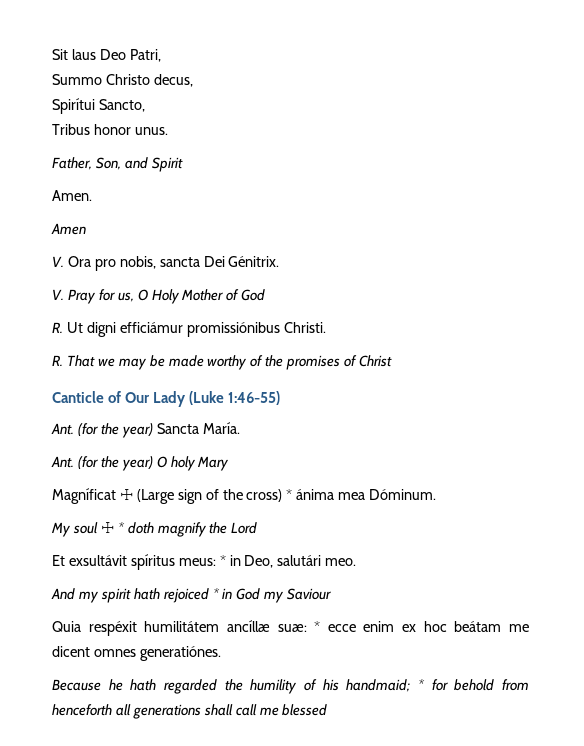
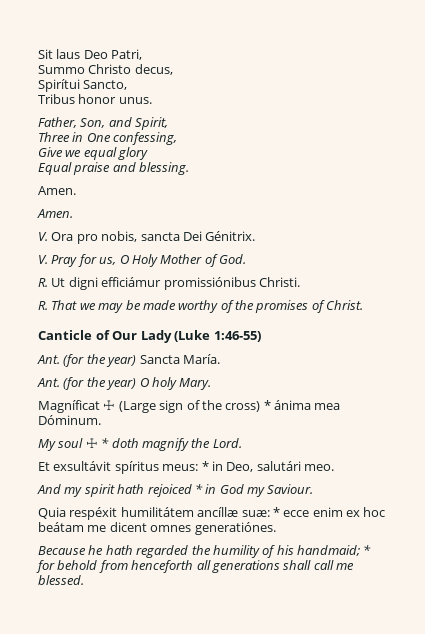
- Father, Son, and Spirit
+ Father, Son, and Spirit,
+ Three in One confessing,
+ Give we equal glory
+ Equal praise and blessing.
  Amen.
- Amen
+ Amen.
- V. Pray for us, O Holy Mother of God
+ V. Pray for us, O Holy Mother of God.
- R. That we may be made worthy of the promises of Christ
+ R. That we may be made worthy of the promises of Christ.
- Ant. (for the year) O holy Mary
+ Ant. (for the year) O holy Mary.
- My soul ☩ * doth magnify the Lord
+ My soul ☩ * doth magnify the Lord.
- And my spirit hath rejoiced * in God my Saviour
+ And my spirit hath rejoiced * in God my Saviour.
- Because he hath regarded the humility of his handmaid; * for behold from henceforth all generations shall call me blessed
+ Because he hath regarded the humility of his handmaid; * for behold from henceforth all generations shall call me blessed.

